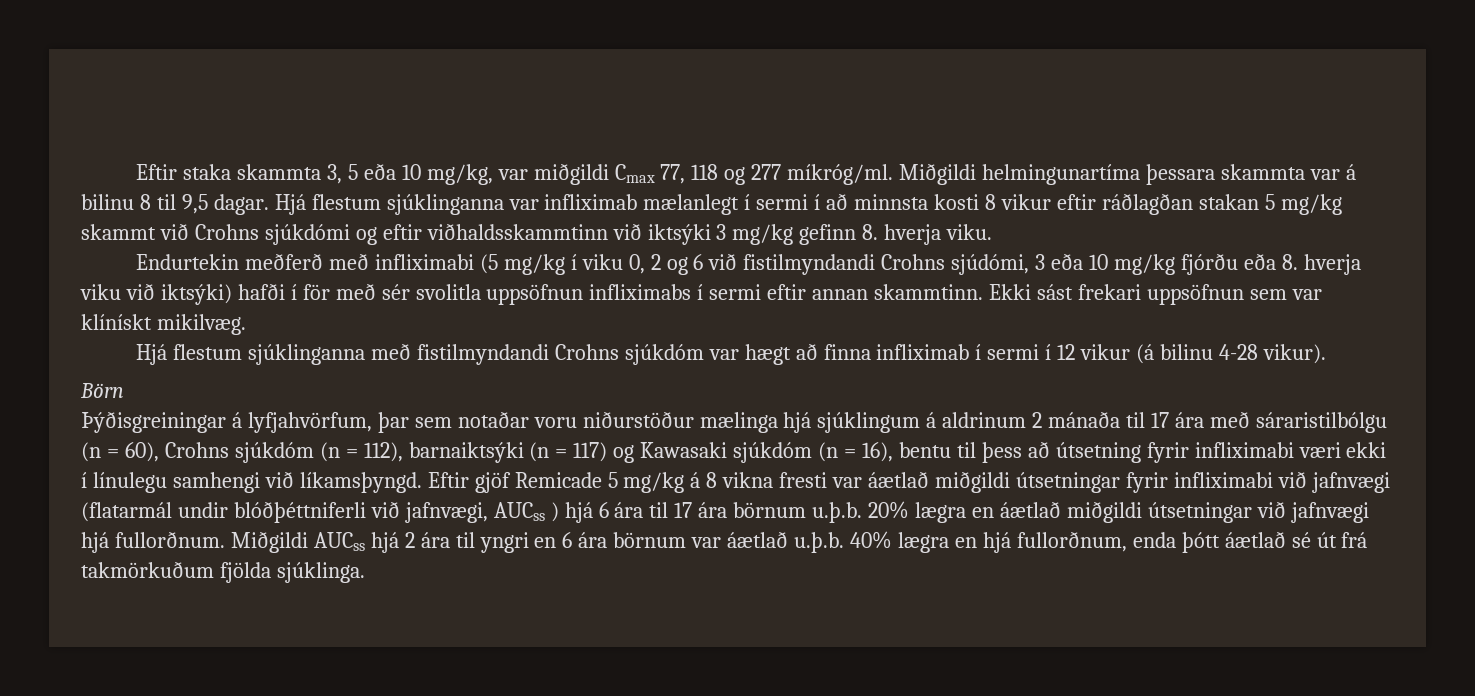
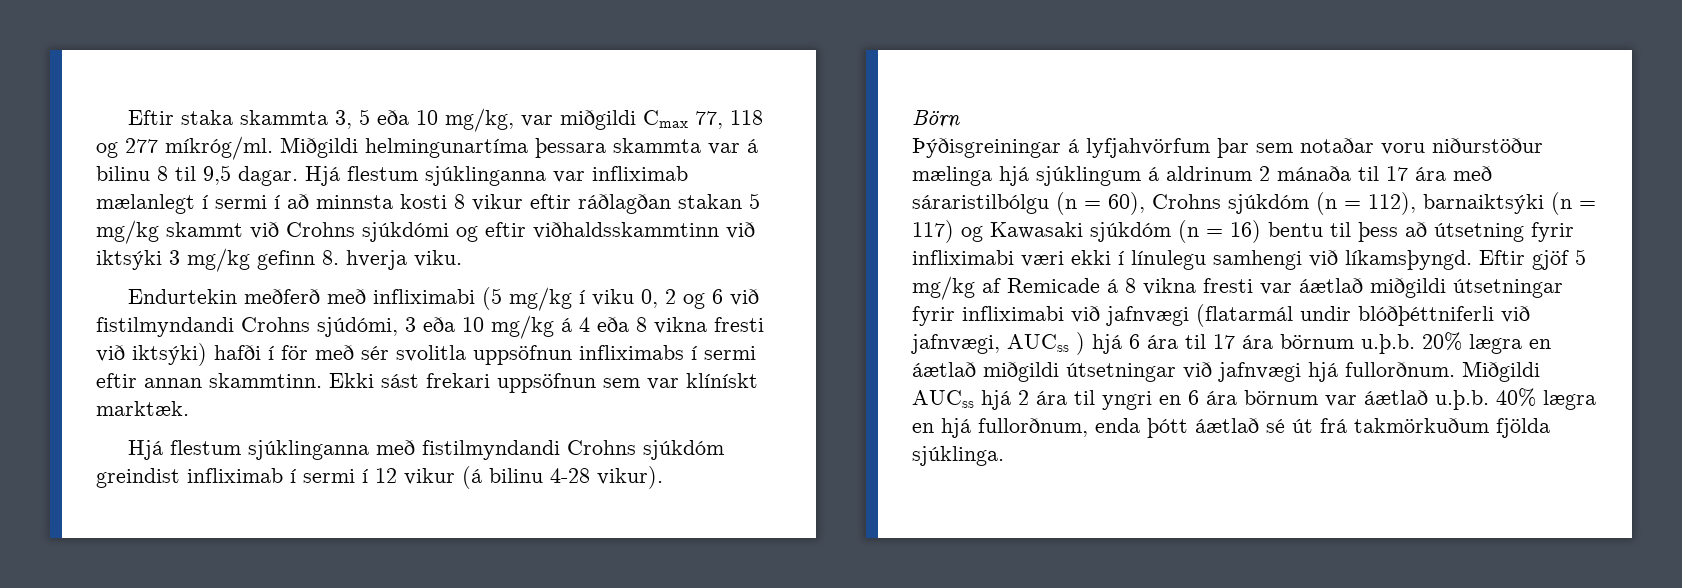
- Endurtekin meðferð með infliximabi (5 mg/kg í viku 0, 2 og 6 við fistilmyndandi Crohns sjúdómi, 3 eða 10 mg/kg fjórðu eða 8. hverja viku við iktsýki) hafði í för með sér svolitla uppsöfnun infliximabs í sermi eftir annan skammtinn.
+ Endurtekin meðferð með infliximabi (5 mg/kg í viku 0, 2 og 6 við fistilmyndandi Crohns sjúdómi, 3 eða 10 mg/kg á 4 eða 8 vikna fresti við iktsýki) hafði í för með sér svolitla uppsöfnun infliximabs í sermi eftir annan skammtinn.
- Ekki sást frekari uppsöfnun sem var klínískt mikilvæg.
+ Ekki sást frekari uppsöfnun sem var klínískt marktæk.
- Hjá flestum sjúklinganna með fistilmyndandi Crohns sjúkdóm var hægt að finna infliximab í sermi í 12 vikur (á bilinu 4-28 vikur).
+ Hjá flestum sjúklinganna með fistilmyndandi Crohns sjúkdóm greindist infliximab í sermi í 12 vikur (á bilinu 4-28 vikur).
- Þýðisgreiningar á lyfjahvörfum, þar sem notaðar voru niðurstöður mælinga hjá sjúklingum á aldrinum 2 mánaða til 17 ára með sáraristilbólgu (n = 60), Crohns sjúkdóm (n = 112), barnaiktsýki (n = 117) og Kawasaki sjúkdóm (n = 16), bentu til þess að útsetning fyrir infliximabi væri ekki í línulegu samhengi við líkamsþyngd.
+ Þýðisgreiningar á lyfjahvörfum þar sem notaðar voru niðurstöður mælinga hjá sjúklingum á aldrinum 2 mánaða til 17 ára með sáraristilbólgu (n = 60), Crohns sjúkdóm (n = 112), barnaiktsýki (n = 117) og Kawasaki sjúkdóm (n = 16) bentu til þess að útsetning fyrir infliximabi væri ekki í línulegu samhengi við líkamsþyngd.
- Eftir gjöf Remicade 5 mg/kg á 8 vikna fresti var áætlað miðgildi útsetningar fyrir infliximabi við jafnvægi (flatarmál undir blóðþéttniferli við jafnvægi, AUCss ) hjá 6 ára til 17 ára börnum u.þ.b. 20% lægra en áætlað miðgildi útsetningar við jafnvægi hjá fullorðnum.
+ Eftir gjöf 5 mg/kg af Remicade á 8 vikna fresti var áætlað miðgildi útsetningar fyrir infliximabi við jafnvægi (flatarmál undir blóðþéttniferli við jafnvægi, AUCss ) hjá 6 ára til 17 ára börnum u.þ.b. 20% lægra en áætlað miðgildi útsetningar við jafnvægi hjá fullorðnum.

